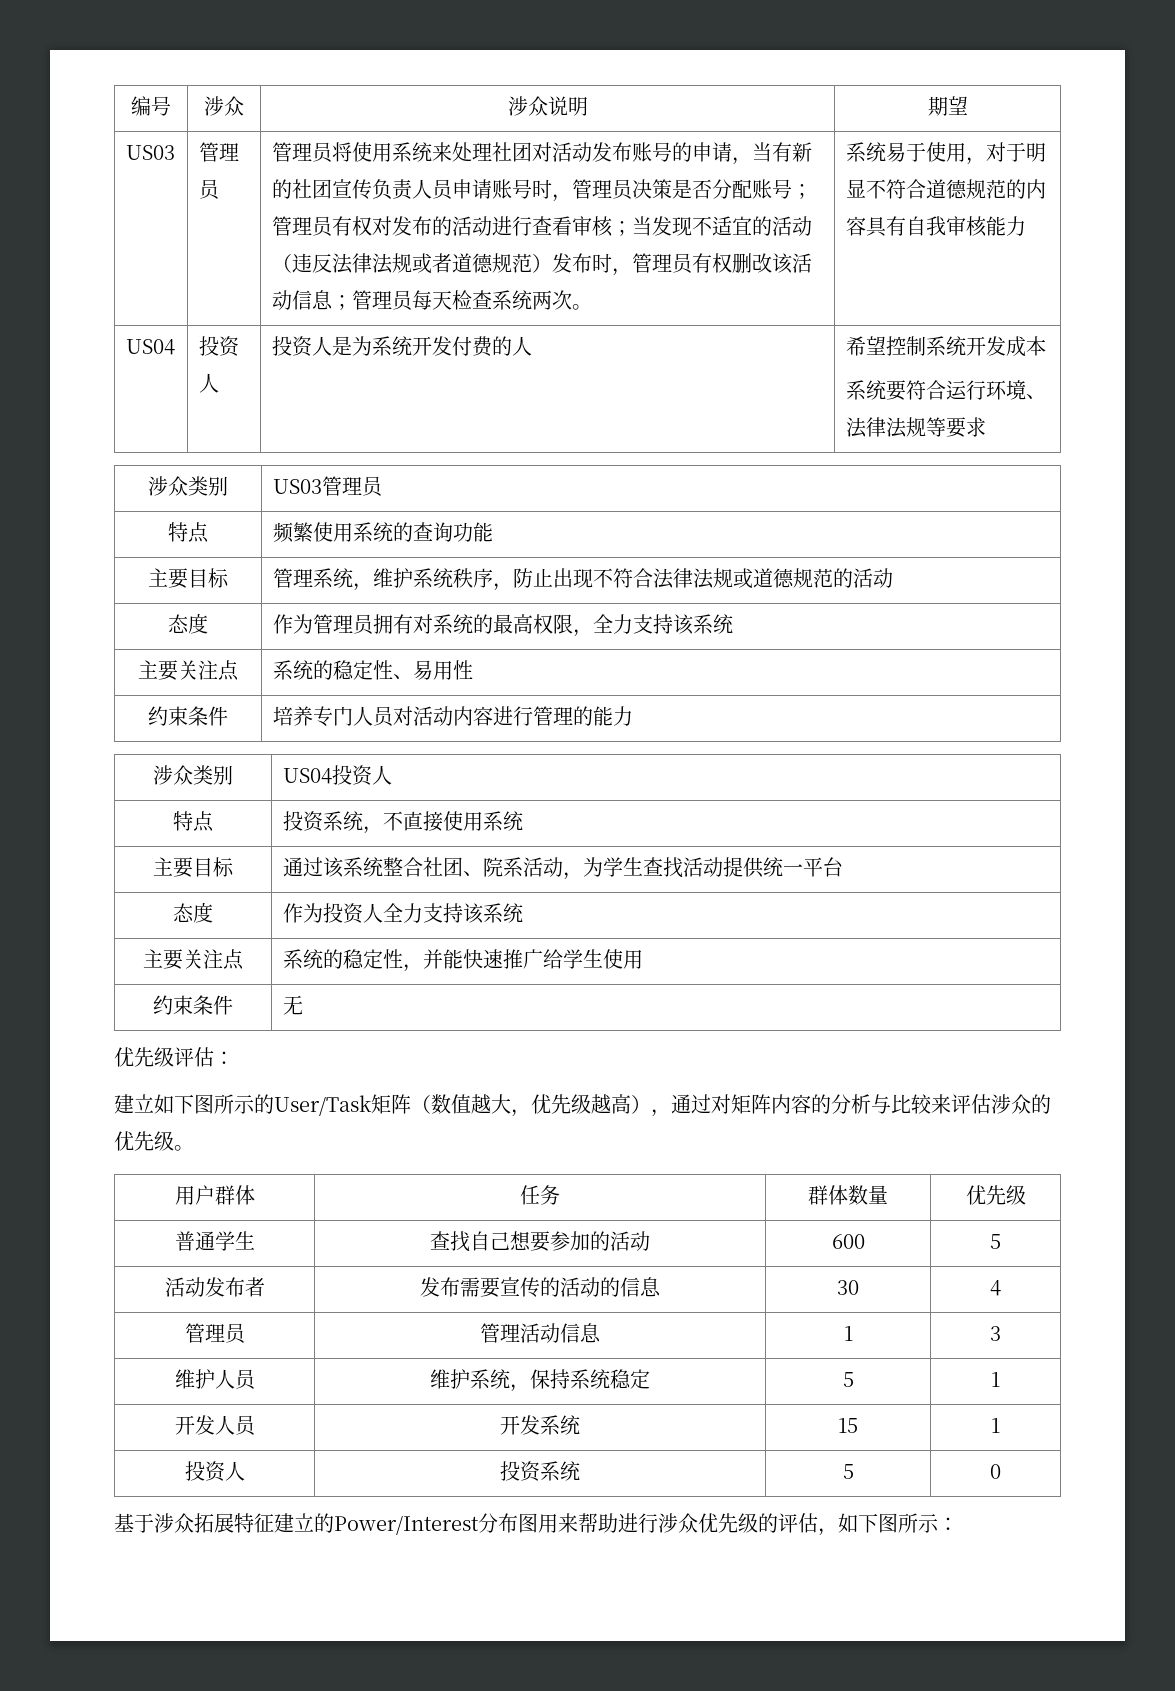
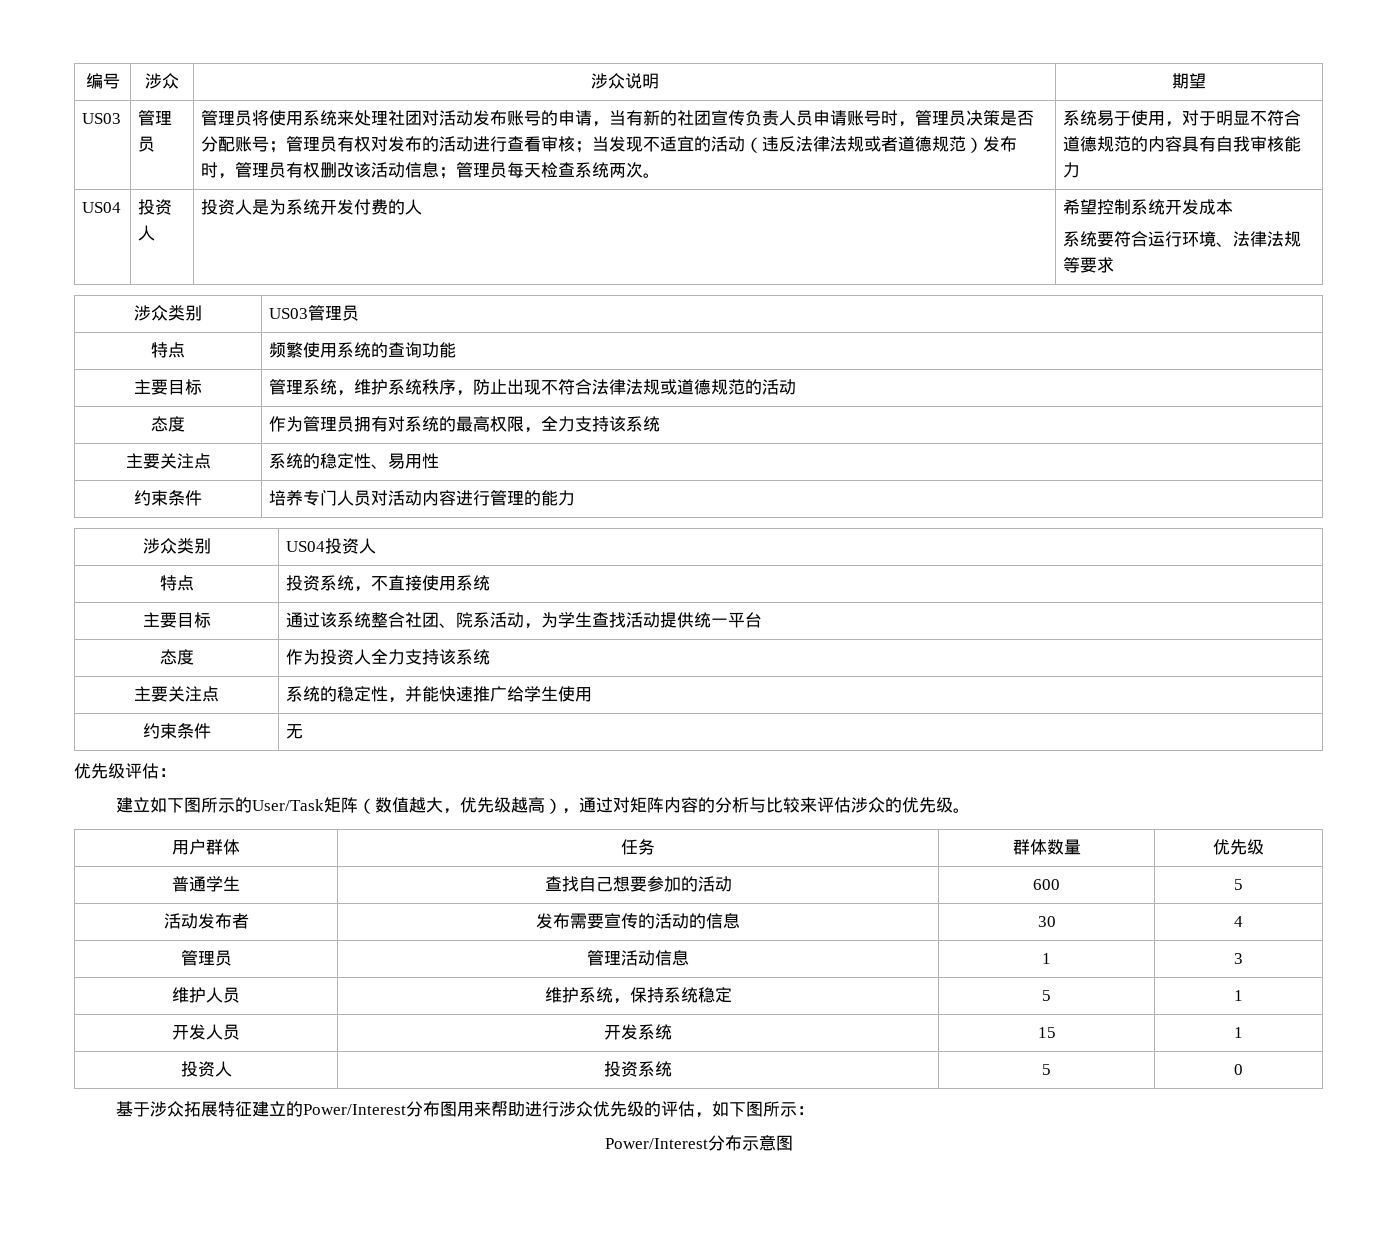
+ Power/Interest分布示意图

